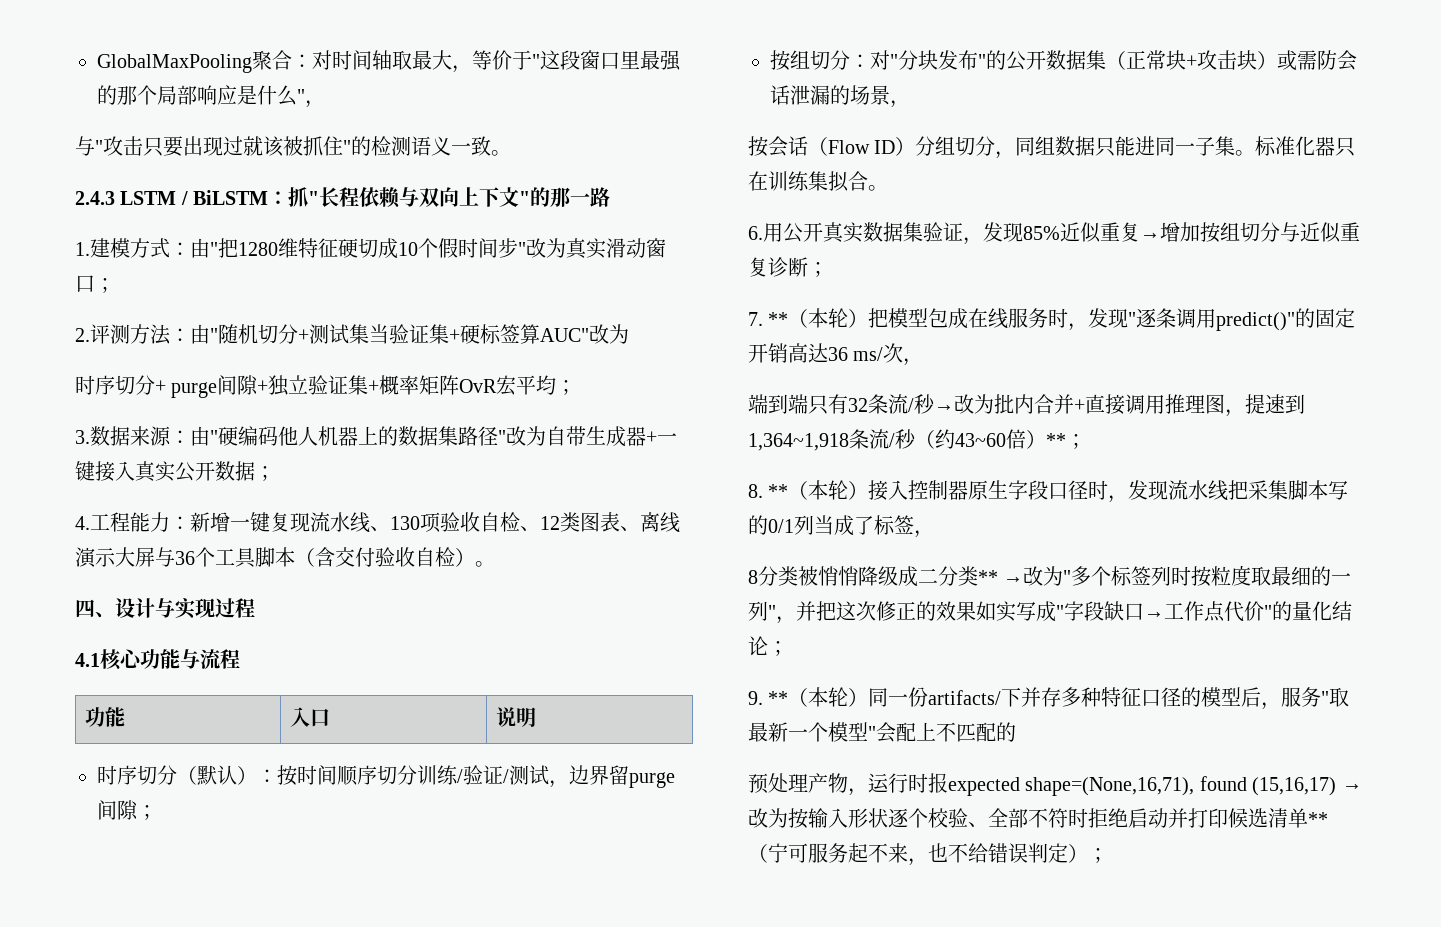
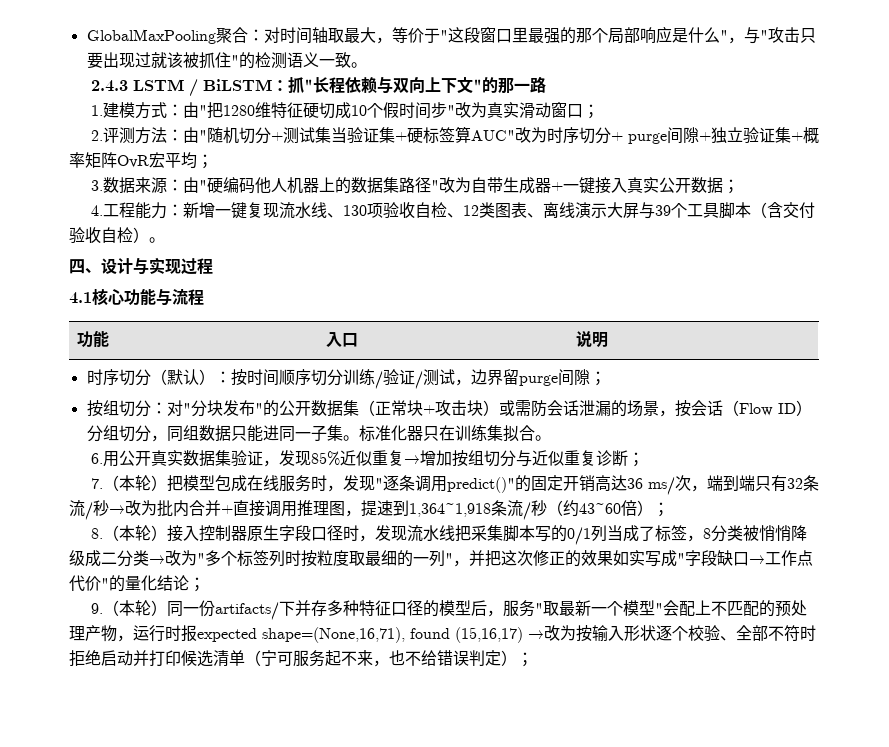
- GlobalMaxPooling聚合：对时间轴取最大，等价于"这段窗口里最强的那个局部响应是什么"，
- 与"攻击只要出现过就该被抓住"的检测语义一致。
+ GlobalMaxPooling聚合：对时间轴取最大，等价于"这段窗口里最强的那个局部响应是什么"，与"攻击只要出现过就该被抓住"的检测语义一致。
- 2.评测方法：由"随机切分+测试集当验证集+硬标签算AUC"改为
- 时序切分+ purge间隙+独立验证集+概率矩阵OvR宏平均；
+ 2.评测方法：由"随机切分+测试集当验证集+硬标签算AUC"改为时序切分+ purge间隙+独立验证集+概率矩阵OvR宏平均；
- 4.工程能力：新增一键复现流水线、130项验收自检、12类图表、离线演示大屏与36个工具脚本（含交付验收自检）。
+ 4.工程能力：新增一键复现流水线、130项验收自检、12类图表、离线演示大屏与39个工具脚本（含交付验收自检）。
- 按组切分：对"分块发布"的公开数据集（正常块+攻击块）或需防会话泄漏的场景，
- 按会话（Flow ID）分组切分，同组数据只能进同一子集。
+ 按组切分：对"分块发布"的公开数据集（正常块+攻击块）或需防会话泄漏的场景，按会话（Flow ID）分组切分，同组数据只能进同一子集。
- 7. **（本轮）把模型包成在线服务时，发现"逐条调用predict()"的固定开销高达36 ms/次，
- 端到端只有32条流/秒→改为批内合并+直接调用推理图，提速到1,364~1,918条流/秒（约43~60倍）**；
+ 7.（本轮）把模型包成在线服务时，发现"逐条调用predict()"的固定开销高达36 ms/次，端到端只有32条流/秒→改为批内合并+直接调用推理图，提速到1,364~1,918条流/秒（约43~60倍）；
- 8. **（本轮）接入控制器原生字段口径时，发现流水线把采集脚本写的0/1列当成了标签，
- 8分类被悄悄降级成二分类** →改为"多个标签列时按粒度取最细的一列"，并把这次修正的效果如实写成"字段缺口→工作点代价"的量化结论；
+ 8.（本轮）接入控制器原生字段口径时，发现流水线把采集脚本写的0/1列当成了标签，8分类被悄悄降级成二分类→改为"多个标签列时按粒度取最细的一列"，并把这次修正的效果如实写成"字段缺口→工作点代价"的量化结论；
- 9. **（本轮）同一份artifacts/下并存多种特征口径的模型后，服务"取最新一个模型"会配上不匹配的
- 预处理产物，运行时报expected shape=(None,16,71), found (15,16,17) →改为按输入形状逐个校验、全部不符时拒绝启动并打印候选清单**（宁可服务起不来，也不给错误判定）；
+ 9.（本轮）同一份artifacts/下并存多种特征口径的模型后，服务"取最新一个模型"会配上不匹配的预处理产物，运行时报expected shape=(None,16,71), found (15,16,17) →改为按输入形状逐个校验、全部不符时拒绝启动并打印候选清单（宁可服务起不来，也不给错误判定）；

